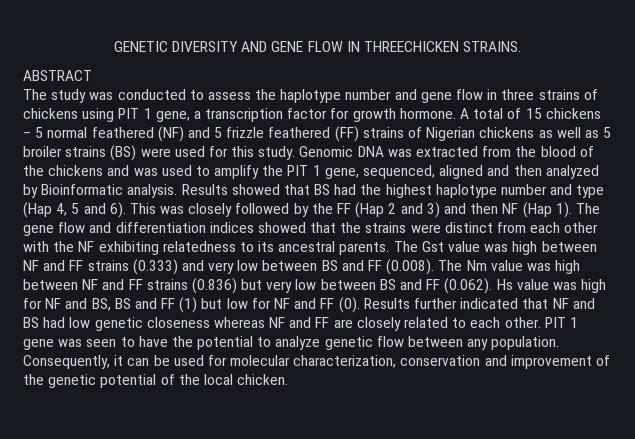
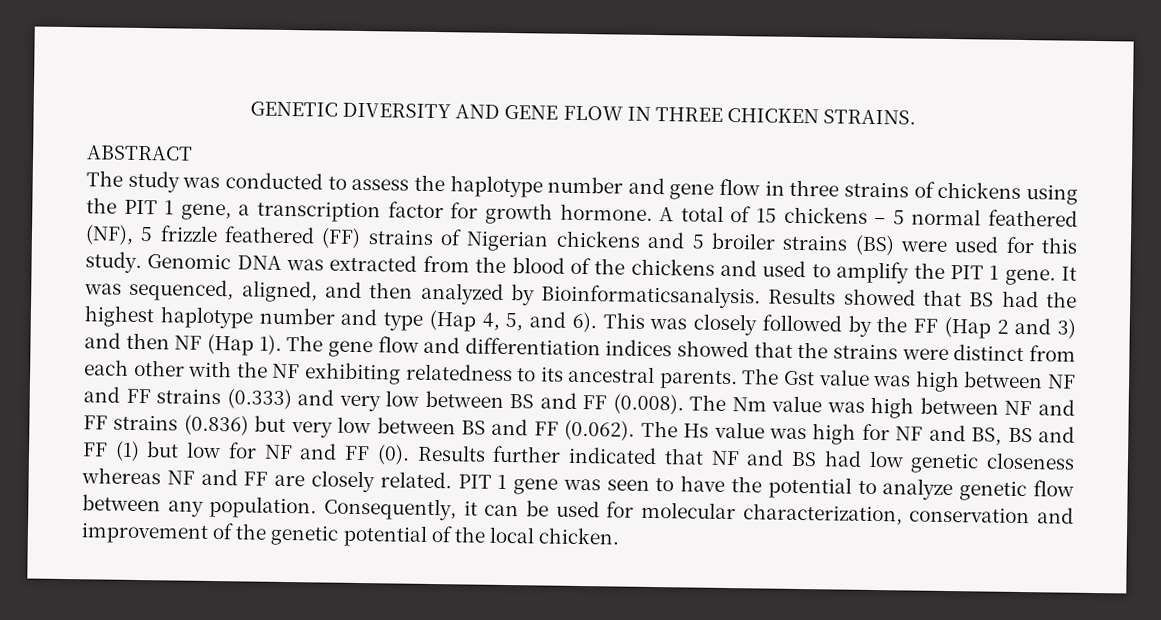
- GENETIC DIVERSITY AND GENE FLOW IN THREECHICKEN STRAINS.
+ GENETIC DIVERSITY AND GENE FLOW IN THREE CHICKEN STRAINS.
- The study was conducted to assess the haplotype number and gene flow in three strains of chickens using PIT 1 gene, a transcription factor for growth hormone.
+ The study was conducted to assess the haplotype number and gene flow in three strains of chickens using the PIT 1 gene, a transcription factor for growth hormone.
- A total of 15 chickens – 5 normal feathered (NF) and 5 frizzle feathered (FF) strains of Nigerian chickens as well as 5 broiler strains (BS) were used for this study.
+ A total of 15 chickens – 5 normal feathered (NF), 5 frizzle feathered (FF) strains of Nigerian chickens and 5 broiler strains (BS) were used for this study.
- Genomic DNA was extracted from the blood of the chickens and was used to amplify the PIT 1 gene, sequenced, aligned and then analyzed by Bioinformatic analysis.
+ Genomic DNA was extracted from the blood of the chickens and used to amplify the PIT 1 gene. It was sequenced, aligned, and then analyzed by Bioinformaticsanalysis.
- Results showed that BS had the highest haplotype number and type (Hap 4, 5 and 6).
+ Results showed that BS had the highest haplotype number and type (Hap 4, 5, and 6).
- The Gst value was high between NF and FF strains (0.333) and very low between BS and FF (0.008). The Nm value was high between NF and FF strains (0.836) but very low between BS and FF (0.062). Hs value was high for NF and BS, BS and FF (1) but low for NF and FF (0).
+ The Gst value was high between NF and FF strains (0.333) and very low between BS and FF (0.008). The Nm value was high between NF and FF strains (0.836) but very low between BS and FF (0.062). The Hs value was high for NF and BS, BS and FF (1) but low for NF and FF (0).
- Results further indicated that NF and BS had low genetic closeness whereas NF and FF are closely related to each other.
+ Results further indicated that NF and BS had low genetic closeness whereas NF and FF are closely related.

